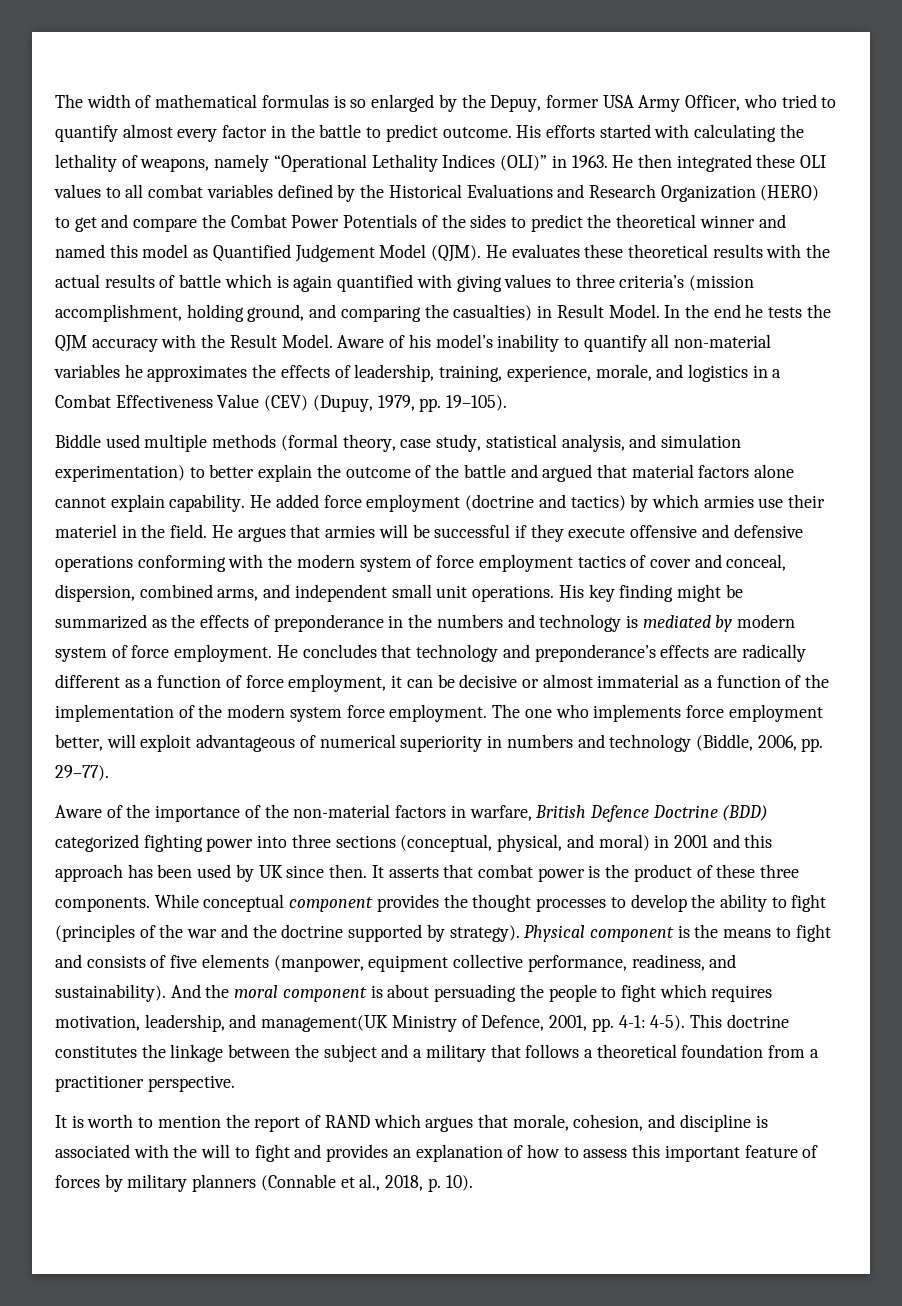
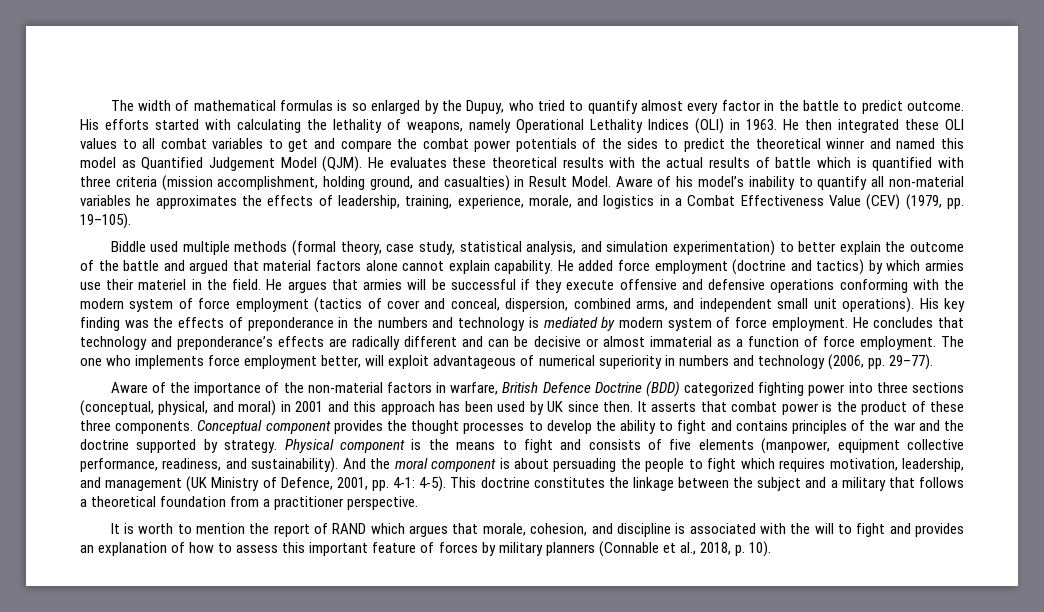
- The width of mathematical formulas is so enlarged by the Depuy, former USA Army Officer, who tried to quantify almost every factor in the battle to predict outcome.
+ The width of mathematical formulas is so enlarged by the Dupuy, who tried to quantify almost every factor in the battle to predict outcome.
- His efforts started with calculating the lethality of weapons, namely “Operational Lethality Indices (OLI)” in 1963.
+ His efforts started with calculating the lethality of weapons, namely Operational Lethality Indices (OLI) in 1963.
- He then integrated these OLI values to all combat variables defined by the Historical Evaluations and Research Organization (HERO) to get and compare the Combat Power Potentials of the sides to predict the theoretical winner and named this model as Quantified Judgement Model (QJM).
+ He then integrated these OLI values to all combat variables to get and compare the combat power potentials of the sides to predict the theoretical winner and named this model as Quantified Judgement Model (QJM).
- He evaluates these theoretical results with the actual results of battle which is again quantified with giving values to three criteria’s (mission accomplishment, holding ground, and comparing the casualties) in Result Model.
+ He evaluates these theoretical results with the actual results of battle which is quantified with three criteria (mission accomplishment, holding ground, and casualties) in Result Model.
- In the end he tests the QJM accuracy with the Result Model.
- Aware of his model’s inability to quantify all non-material variables he approximates the effects of leadership, training, experience, morale, and logistics in a Combat Effectiveness Value (CEV) (Dupuy, 1979, pp. 19–105).
+ Aware of his model’s inability to quantify all non-material variables he approximates the effects of leadership, training, experience, morale, and logistics in a Combat Effectiveness Value (CEV) (1979, pp. 19–105).
- He argues that armies will be successful if they execute offensive and defensive operations conforming with the modern system of force employment tactics of cover and conceal, dispersion, combined arms, and independent small unit operations.
+ He argues that armies will be successful if they execute offensive and defensive operations conforming with the modern system of force employment (tactics of cover and conceal, dispersion, combined arms, and independent small unit operations).
- His key finding might be summarized as the effects of preponderance in the numbers and technology is mediated by modern system of force employment.
+ His key finding was the effects of preponderance in the numbers and technology is mediated by modern system of force employment.
- He concludes that technology and preponderance’s effects are radically different as a function of force employment, it can be decisive or almost immaterial as a function of the implementation of the modern system force employment.
+ He concludes that technology and preponderance’s effects are radically different and can be decisive or almost immaterial as a function of force employment.
- The one who implements force employment better, will exploit advantageous of numerical superiority in numbers and technology (Biddle, 2006, pp. 29–77).
+ The one who implements force employment better, will exploit advantageous of numerical superiority in numbers and technology (2006, pp. 29–77).
- While conceptual component provides the thought processes to develop the ability to fight (principles of the war and the doctrine supported by strategy).
+ Conceptual component provides the thought processes to develop the ability to fight and contains principles of the war and the doctrine supported by strategy.
- And the moral component is about persuading the people to fight which requires motivation, leadership, and management(UK Ministry of Defence, 2001, pp. 4-1: 4-5).
+ And the moral component is about persuading the people to fight which requires motivation, leadership, and management (UK Ministry of Defence, 2001, pp. 4-1: 4-5).

